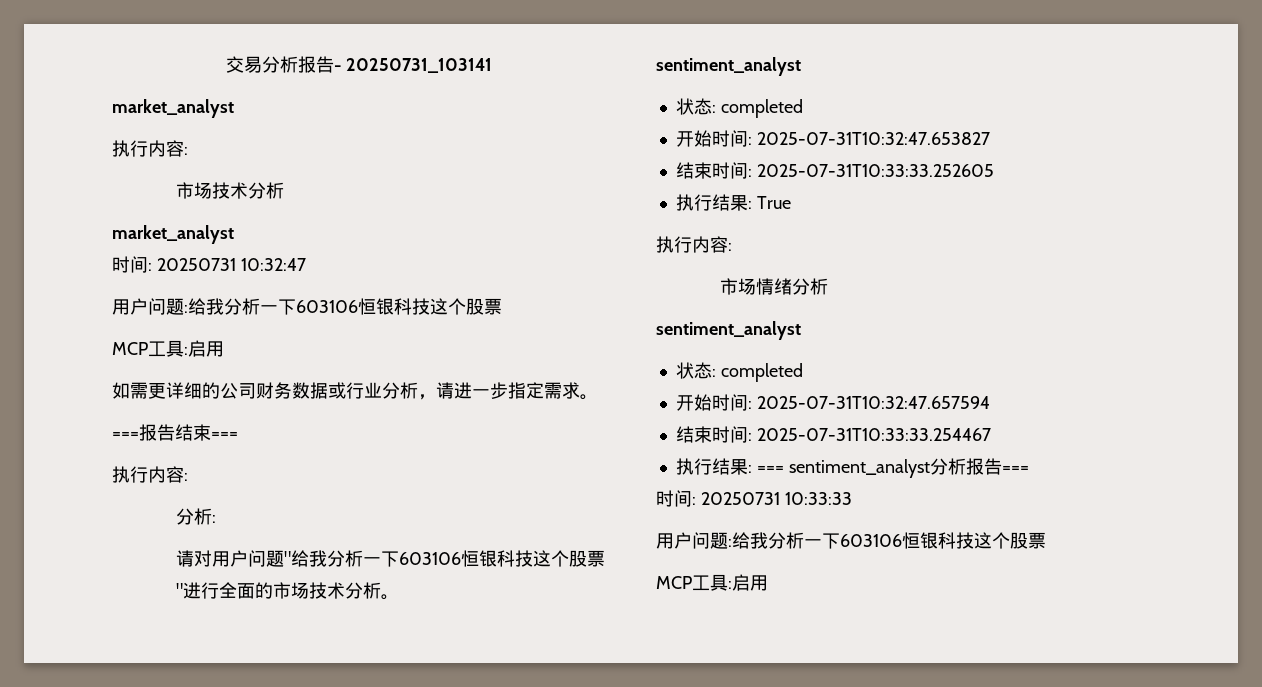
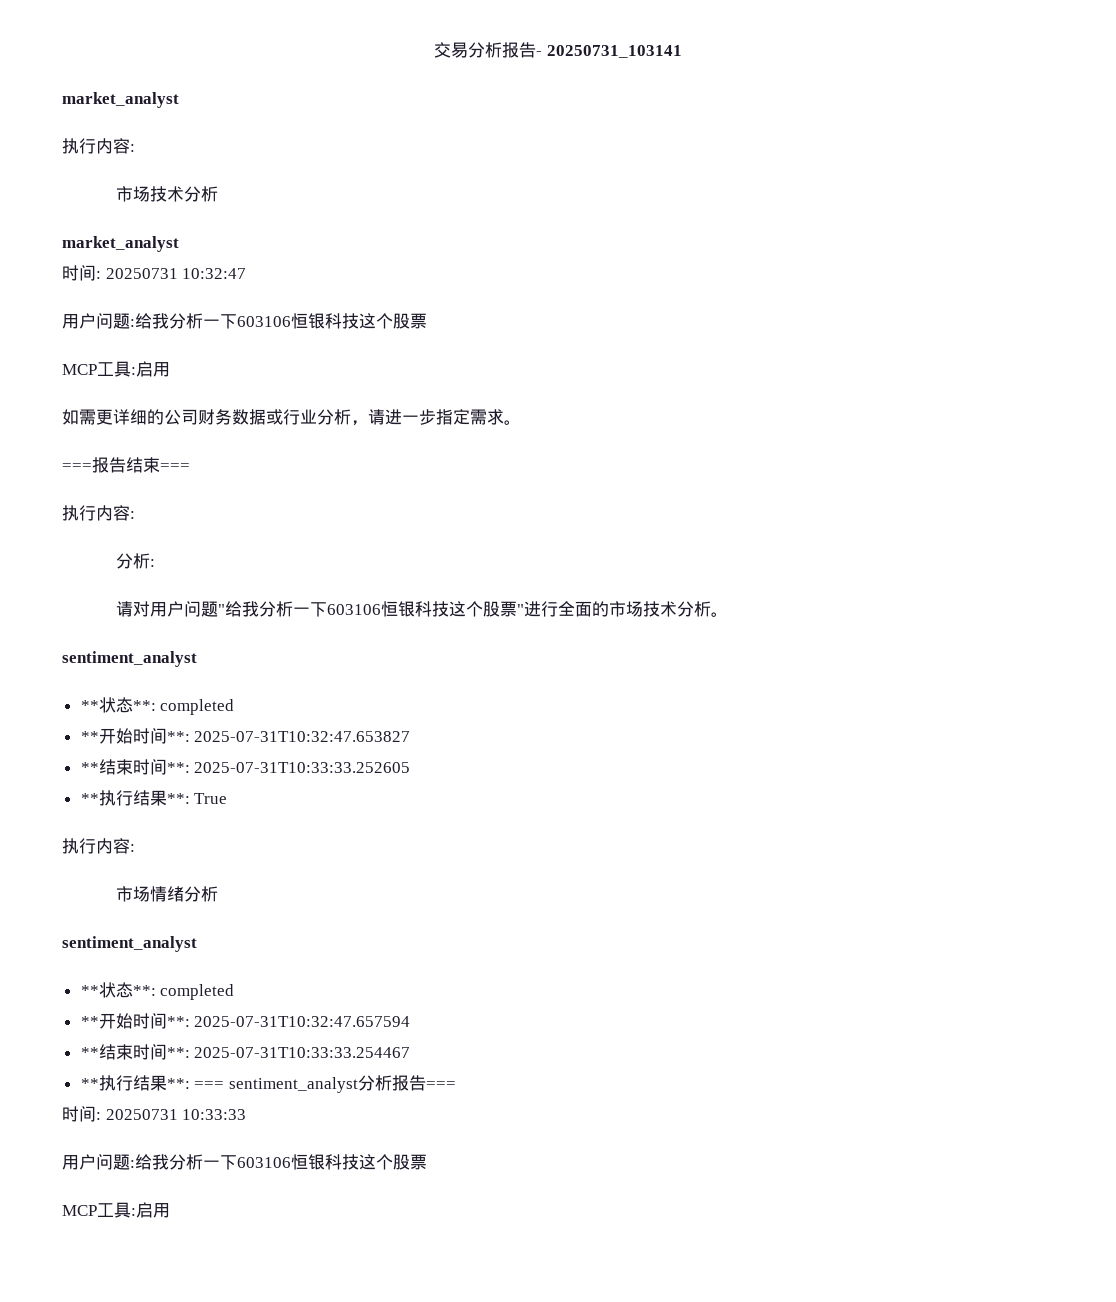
  请对用户问题"给我分析一下603106恒银科技这个股票"进行全面的市场技术分析。
  sentiment_analyst
- 状态: completed
- 开始时间: 2025-07-31T10:32:47.653827
+ **状态**: completed
+ **开始时间**: 2025-07-31T10:32:47.653827
- 结束时间: 2025-07-31T10:33:33.252605
+ **结束时间**: 2025-07-31T10:33:33.252605
- 执行结果: True
+ **执行结果**: True
  市场情绪分析
  sentiment_analyst
- 状态: completed
- 开始时间: 2025-07-31T10:32:47.657594
+ **状态**: completed
+ **开始时间**: 2025-07-31T10:32:47.657594
- 结束时间: 2025-07-31T10:33:33.254467
+ **结束时间**: 2025-07-31T10:33:33.254467
- 执行结果: === sentiment_analyst分析报告===
+ **执行结果**: === sentiment_analyst分析报告===

